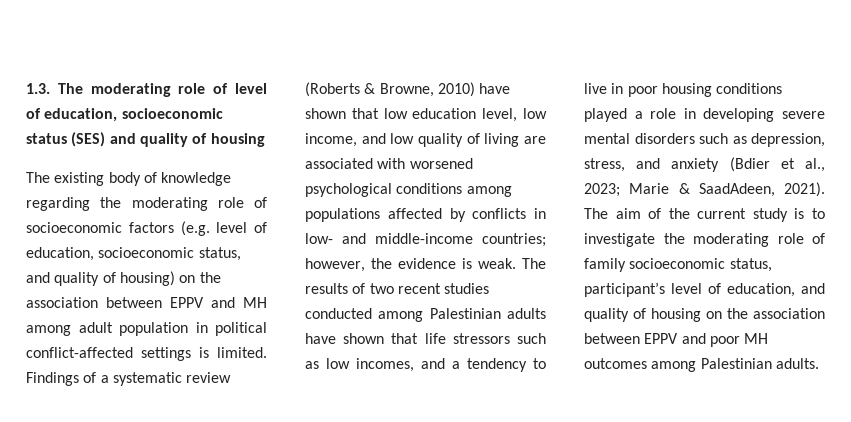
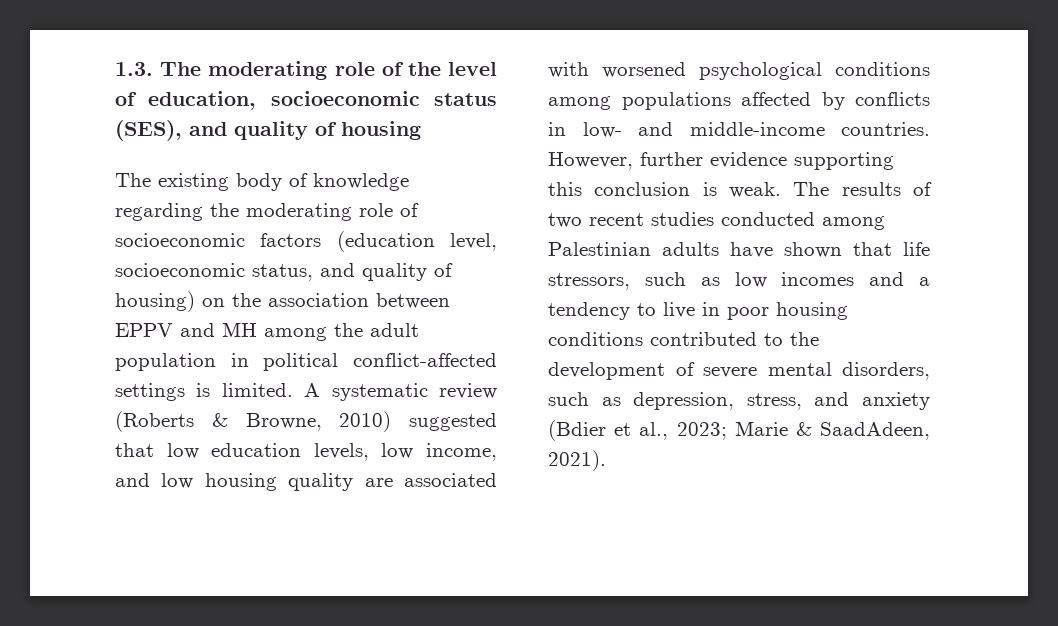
- 1.3. The moderating role of level of education, socioeconomic status (SES) and quality of housing
+ 1.3. The moderating role of the level of education, socioeconomic status (SES), and quality of housing
- The existing body of knowledge regarding the moderating role of socioeconomic factors (e.g. level of education, socioeconomic status, and quality of housing) on the association between EPPV and MH among adult population in political conflict-affected settings is limited.
+ The existing body of knowledge regarding the moderating role of socioeconomic factors (education level, socioeconomic status, and quality of housing) on the association between EPPV and MH among the adult population in political conflict-affected settings is limited.
- Findings of a systematic review (Roberts & Browne, 2010) have shown that low education level, low income, and low quality of living are associated with worsened psychological conditions among populations affected by conflicts in low- and middle-income countries; however, the evidence is weak.
+ A systematic review (Roberts & Browne, 2010) suggested that low education levels, low income, and low housing quality are associated with worsened psychological conditions among populations affected by conflicts in low- and middle-income countries. However, further evidence supporting this conclusion is weak.
- The results of two recent studies conducted among Palestinian adults have shown that life stressors such as low incomes, and a tendency to live in poor housing conditions played a role in developing severe mental disorders such as depression, stress, and anxiety (Bdier et al., 2023; Marie & SaadAdeen, 2021). The aim of the current study is to investigate the moderating role of family socioeconomic status, participant’s level of education, and quality of housing on the association between EPPV and poor MH outcomes among Palestinian adults.
+ The results of two recent studies conducted among Palestinian adults have shown that life stressors, such as low incomes and a tendency to live in poor housing conditions contributed to the development of severe mental disorders, such as depression, stress, and anxiety (Bdier et al., 2023; Marie & SaadAdeen, 2021).

